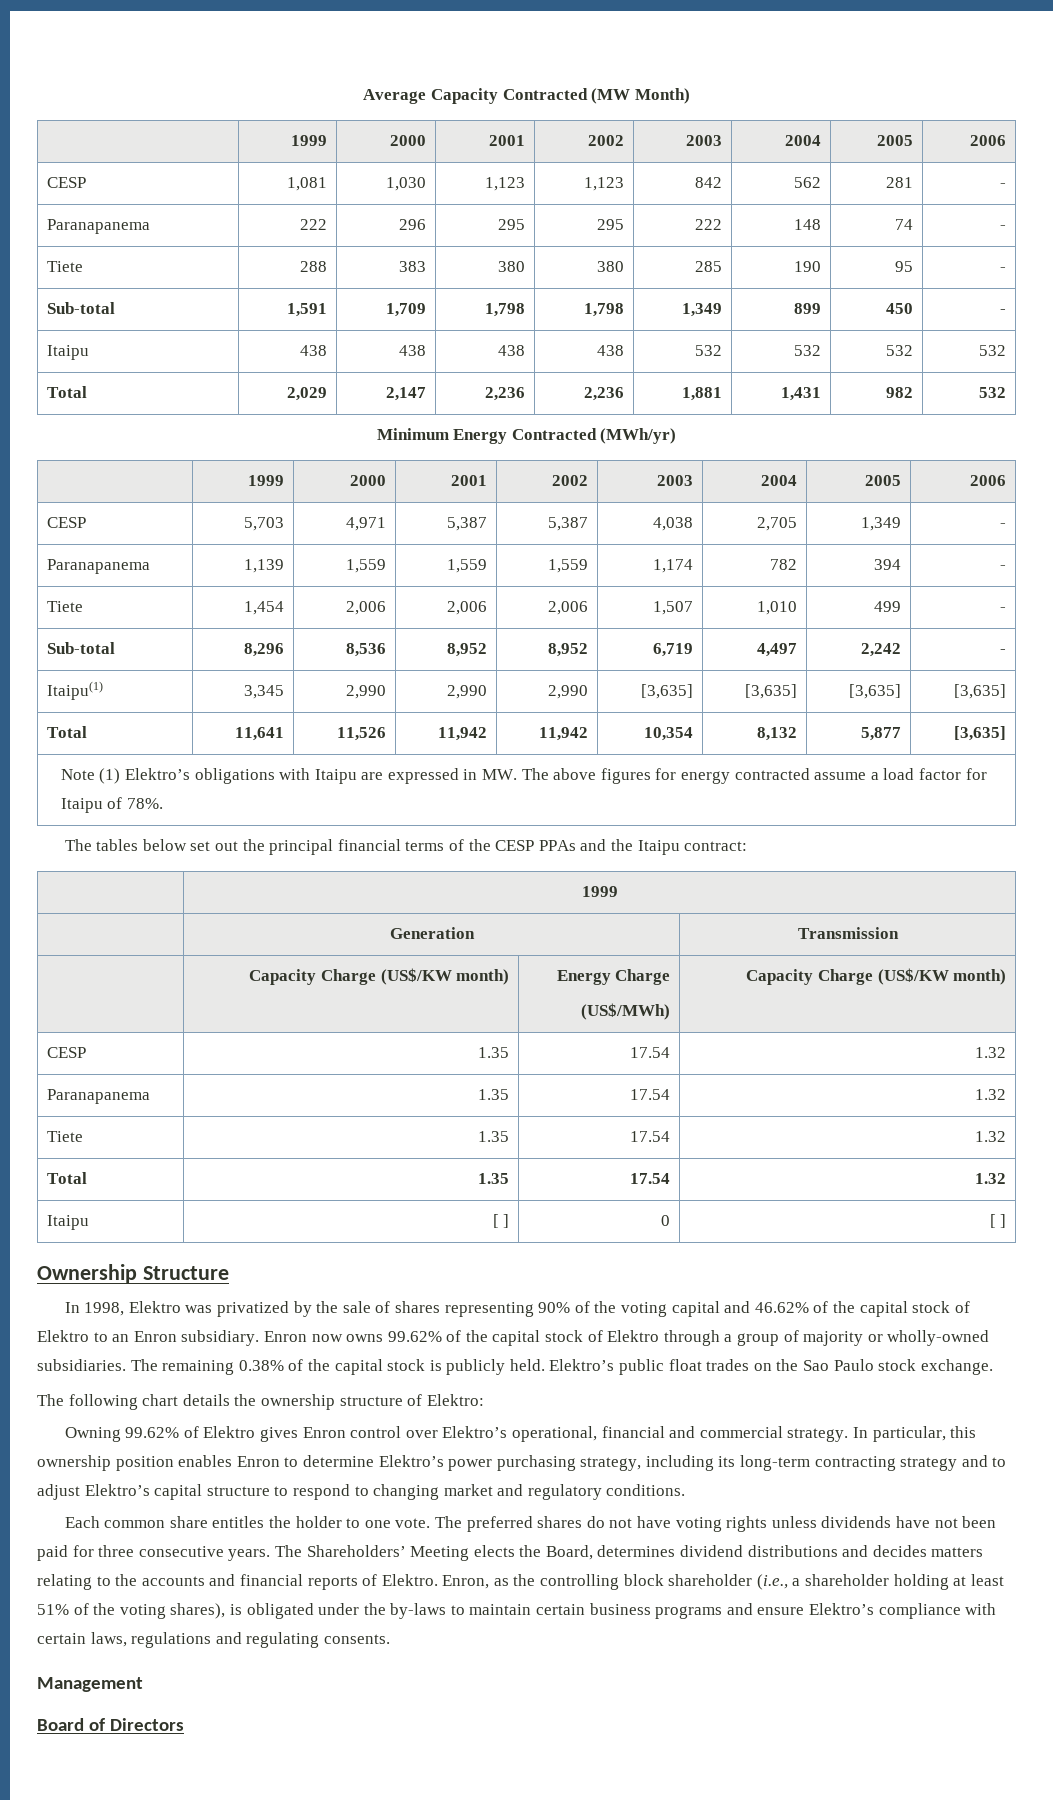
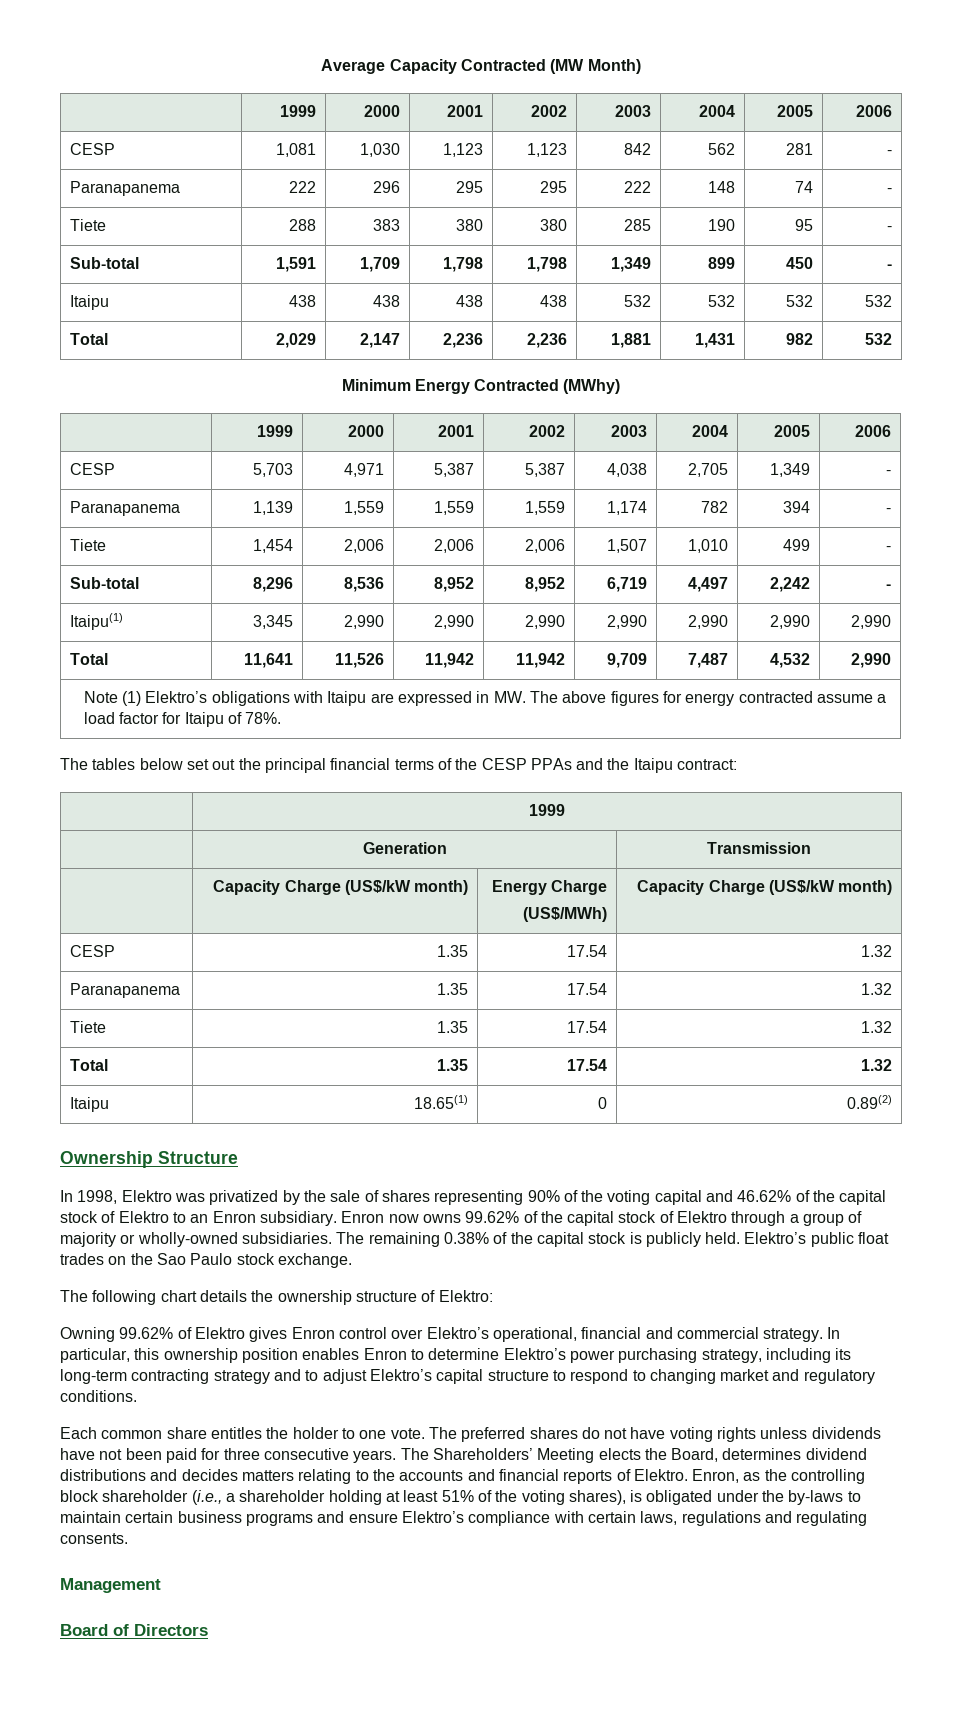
- Minimum Energy Contracted (MWh/yr)
+ Minimum Energy Contracted (MWhy)
- Itaipu(1) | 3,345 | 2,990 | 2,990 | 2,990 | [3,635] | [3,635] | [3,635] | [3,635]
+ Itaipu(1) | 3,345 | 2,990 | 2,990 | 2,990 | 2,990 | 2,990 | 2,990 | 2,990
- Total | 11,641 | 11,526 | 11,942 | 11,942 | 10,354 | 8,132 | 5,877 | [3,635]
+ Total | 11,641 | 11,526 | 11,942 | 11,942 | 9,709 | 7,487 | 4,532 | 2,990
- | Capacity Charge (US$/KW month) | Energy Charge
- (US$/MWh) | Capacity Charge (US$/KW month)
+ | Capacity Charge (US$/kW month) | Energy Charge
+ (US$/MWh) | Capacity Charge (US$/kW month)
- Itaipu | [ ] | 0 | [ ]
+ Itaipu | 18.65(1) | 0 | 0.89(2)

